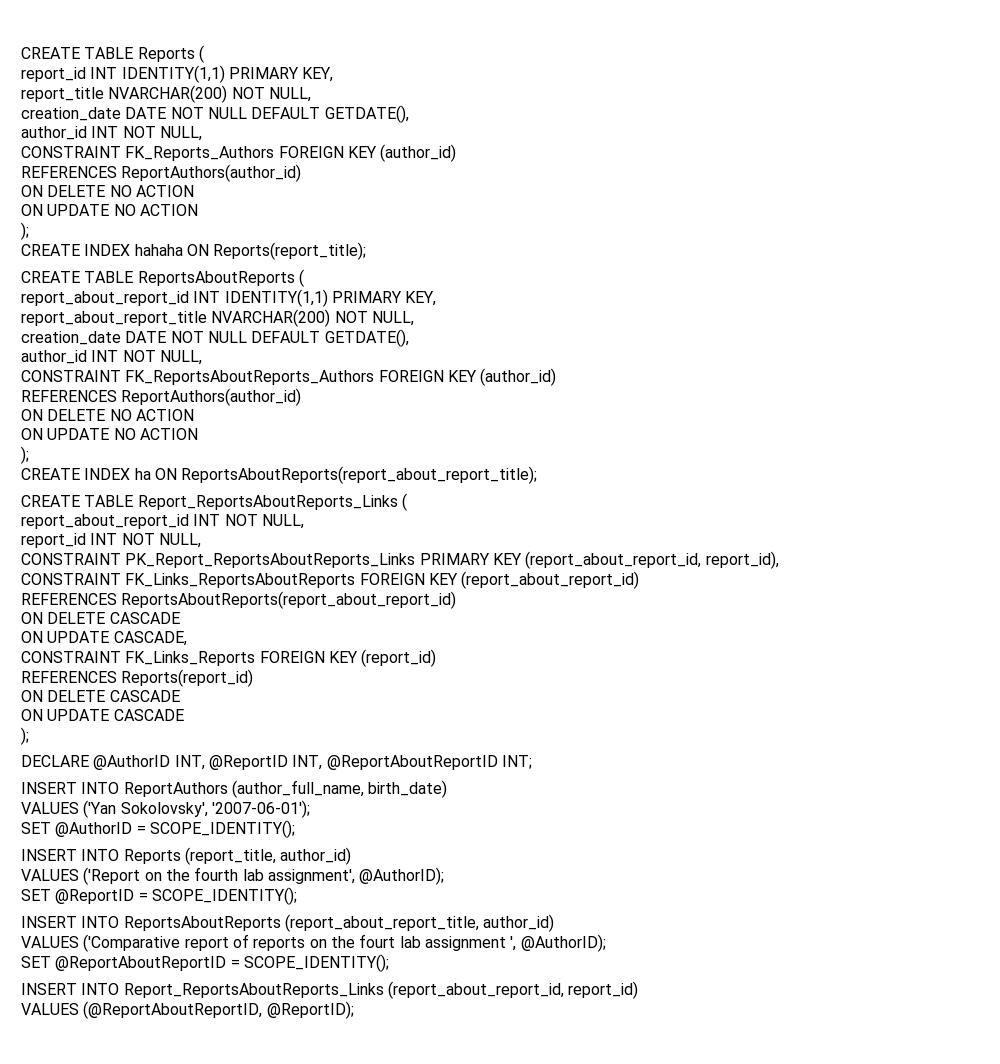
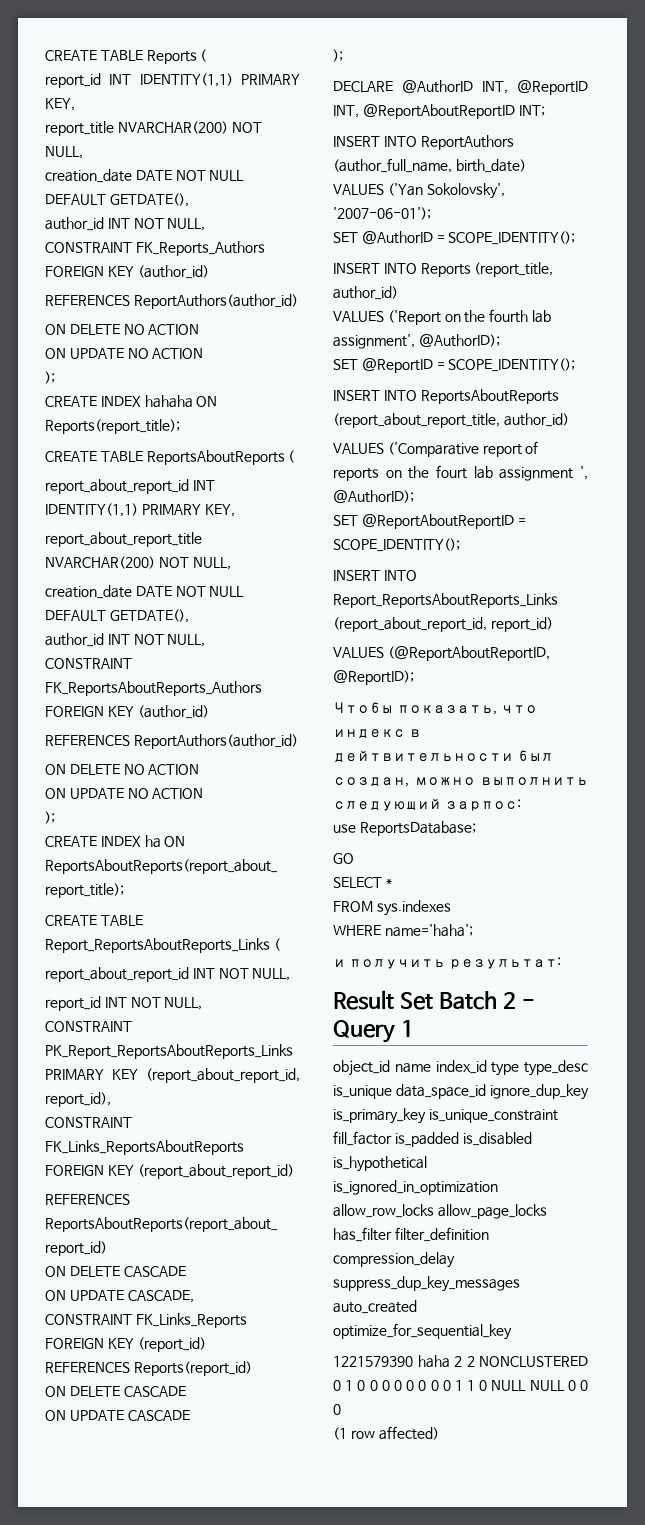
+ Чтобы показать, что индекс в дейтвительности был создан, можно выполнить следующий зарпос:
+ use ReportsDatabase;
+ GO
+ SELECT *
+ FROM sys.indexes
+ WHERE name='haha';
+ и получить результат:
+ Result Set Batch 2 - Query 1
+ object_id name index_id type type_desc is_unique data_space_id ignore_dup_key is_primary_key is_unique_constraint fill_factor is_padded is_disabled is_hypothetical is_ignored_in_optimization allow_row_locks allow_page_locks has_filter filter_definition compression_delay suppress_dup_key_messages auto_created optimize_for_sequential_key
+ 1221579390 haha 2 2 NONCLUSTERED 0 1 0 0 0 0 0 0 0 0 1 1 0 NULL NULL 0 0 0
+ (1 row affected)

